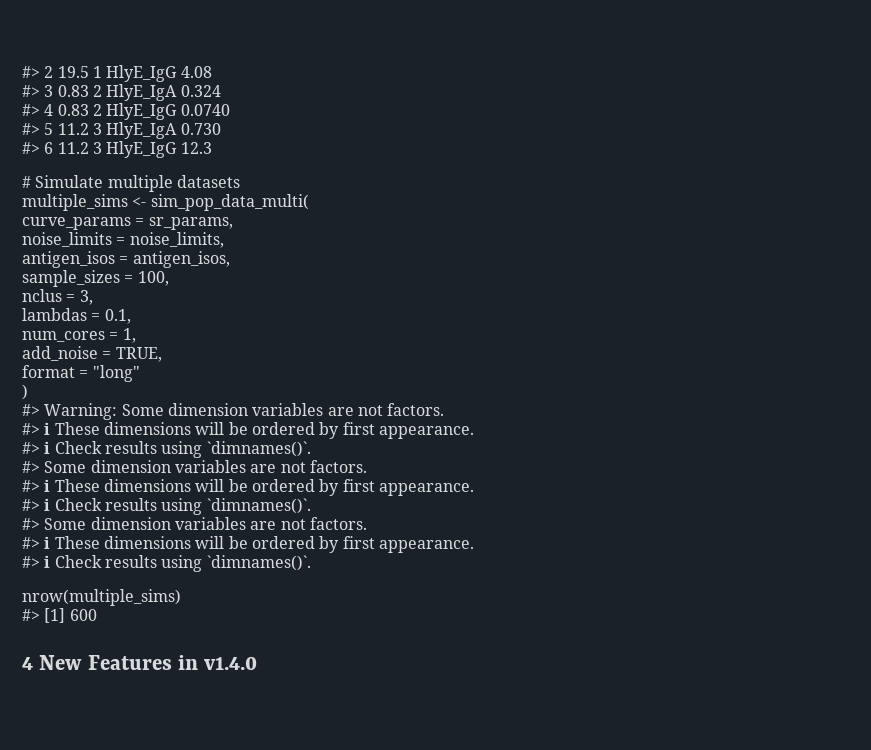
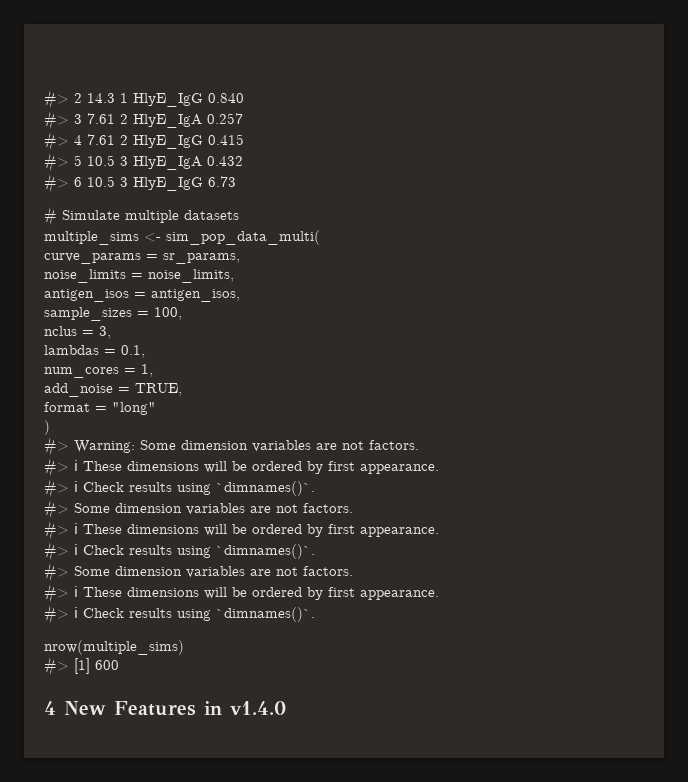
- #> 2 19.5 1 HlyE_IgG 4.08
+ #> 2 14.3 1 HlyE_IgG 0.840
- #> 3 0.83 2 HlyE_IgA 0.324
+ #> 3 7.61 2 HlyE_IgA 0.257
- #> 4 0.83 2 HlyE_IgG 0.0740
+ #> 4 7.61 2 HlyE_IgG 0.415
- #> 5 11.2 3 HlyE_IgA 0.730
+ #> 5 10.5 3 HlyE_IgA 0.432
- #> 6 11.2 3 HlyE_IgG 12.3
+ #> 6 10.5 3 HlyE_IgG 6.73

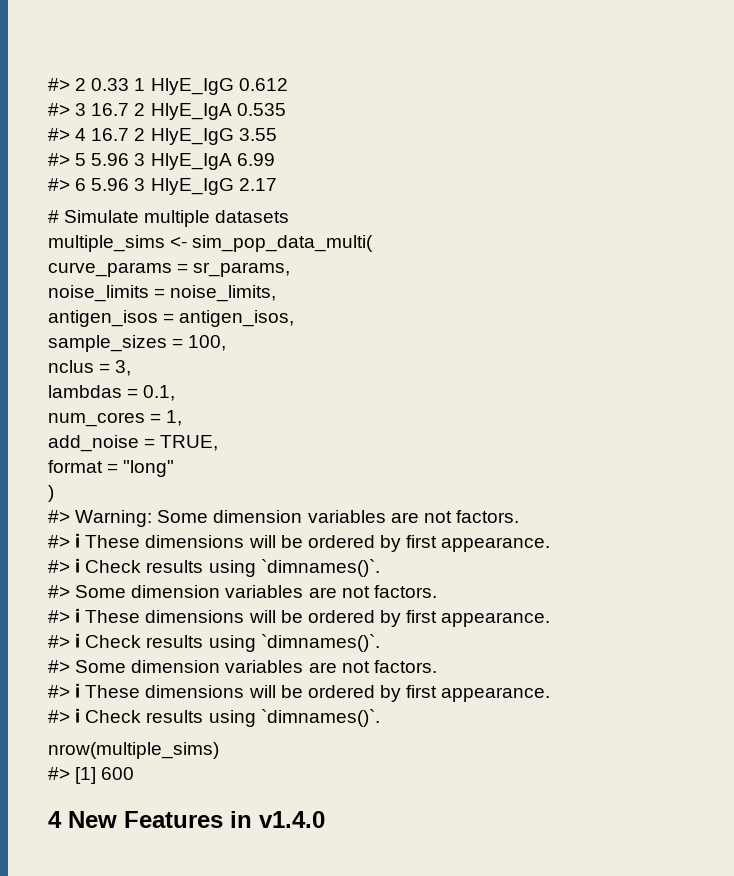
- #> 2 14.3 1 HlyE_IgG 0.840
+ #> 2 0.33 1 HlyE_IgG 0.612
- #> 3 7.61 2 HlyE_IgA 0.257
+ #> 3 16.7 2 HlyE_IgA 0.535
- #> 4 7.61 2 HlyE_IgG 0.415
+ #> 4 16.7 2 HlyE_IgG 3.55
- #> 5 10.5 3 HlyE_IgA 0.432
+ #> 5 5.96 3 HlyE_IgA 6.99
- #> 6 10.5 3 HlyE_IgG 6.73
+ #> 6 5.96 3 HlyE_IgG 2.17

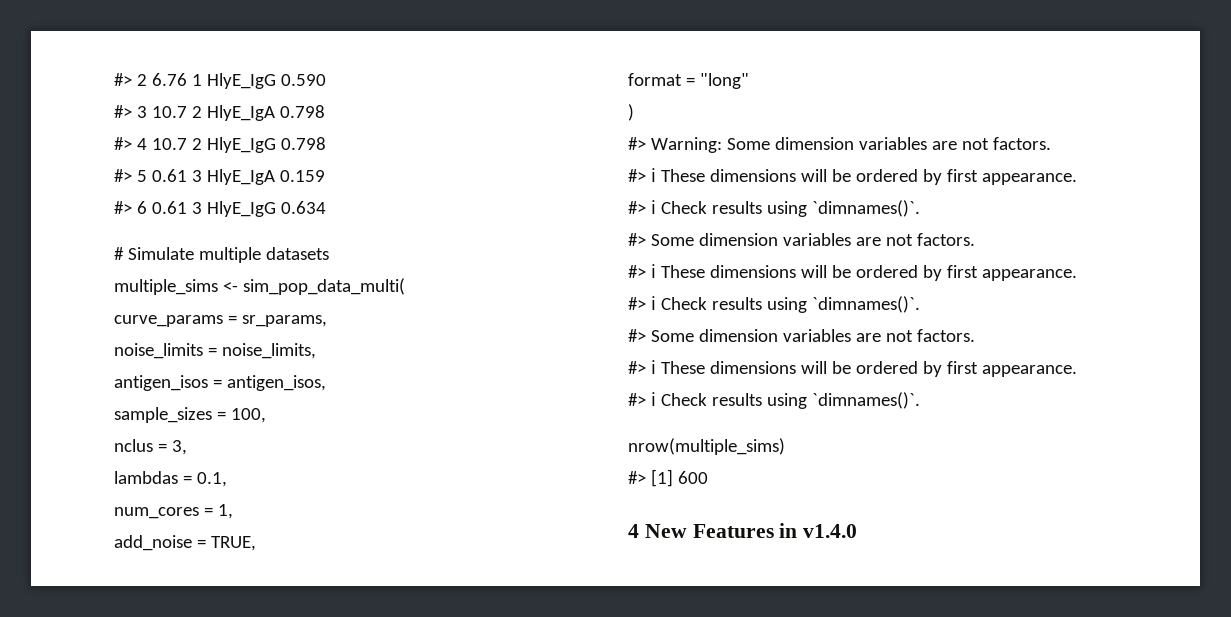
- #> 2 0.33 1 HlyE_IgG 0.612
+ #> 2 6.76 1 HlyE_IgG 0.590
- #> 3 16.7 2 HlyE_IgA 0.535
+ #> 3 10.7 2 HlyE_IgA 0.798
- #> 4 16.7 2 HlyE_IgG 3.55
+ #> 4 10.7 2 HlyE_IgG 0.798
- #> 5 5.96 3 HlyE_IgA 6.99
+ #> 5 0.61 3 HlyE_IgA 0.159
- #> 6 5.96 3 HlyE_IgG 2.17
+ #> 6 0.61 3 HlyE_IgG 0.634

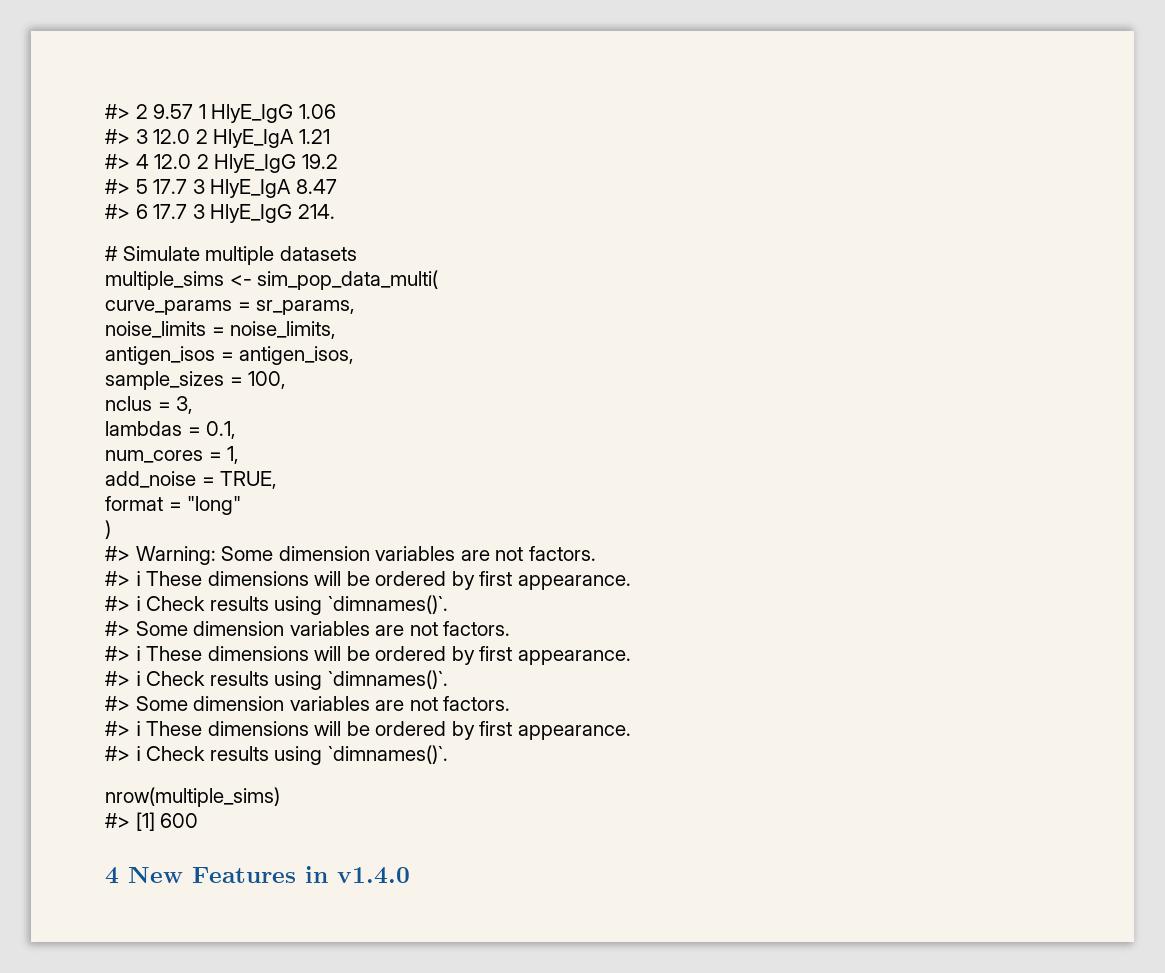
- #> 2 6.76 1 HlyE_IgG 0.590
+ #> 2 9.57 1 HlyE_IgG 1.06
- #> 3 10.7 2 HlyE_IgA 0.798
+ #> 3 12.0 2 HlyE_IgA 1.21
- #> 4 10.7 2 HlyE_IgG 0.798
+ #> 4 12.0 2 HlyE_IgG 19.2
- #> 5 0.61 3 HlyE_IgA 0.159
+ #> 5 17.7 3 HlyE_IgA 8.47
- #> 6 0.61 3 HlyE_IgG 0.634
+ #> 6 17.7 3 HlyE_IgG 214.

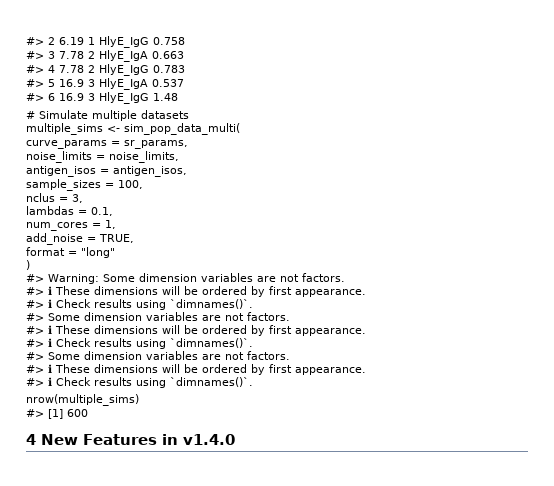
- #> 2 9.57 1 HlyE_IgG 1.06
+ #> 2 6.19 1 HlyE_IgG 0.758
- #> 3 12.0 2 HlyE_IgA 1.21
+ #> 3 7.78 2 HlyE_IgA 0.663
- #> 4 12.0 2 HlyE_IgG 19.2
+ #> 4 7.78 2 HlyE_IgG 0.783
- #> 5 17.7 3 HlyE_IgA 8.47
+ #> 5 16.9 3 HlyE_IgA 0.537
- #> 6 17.7 3 HlyE_IgG 214.
+ #> 6 16.9 3 HlyE_IgG 1.48

